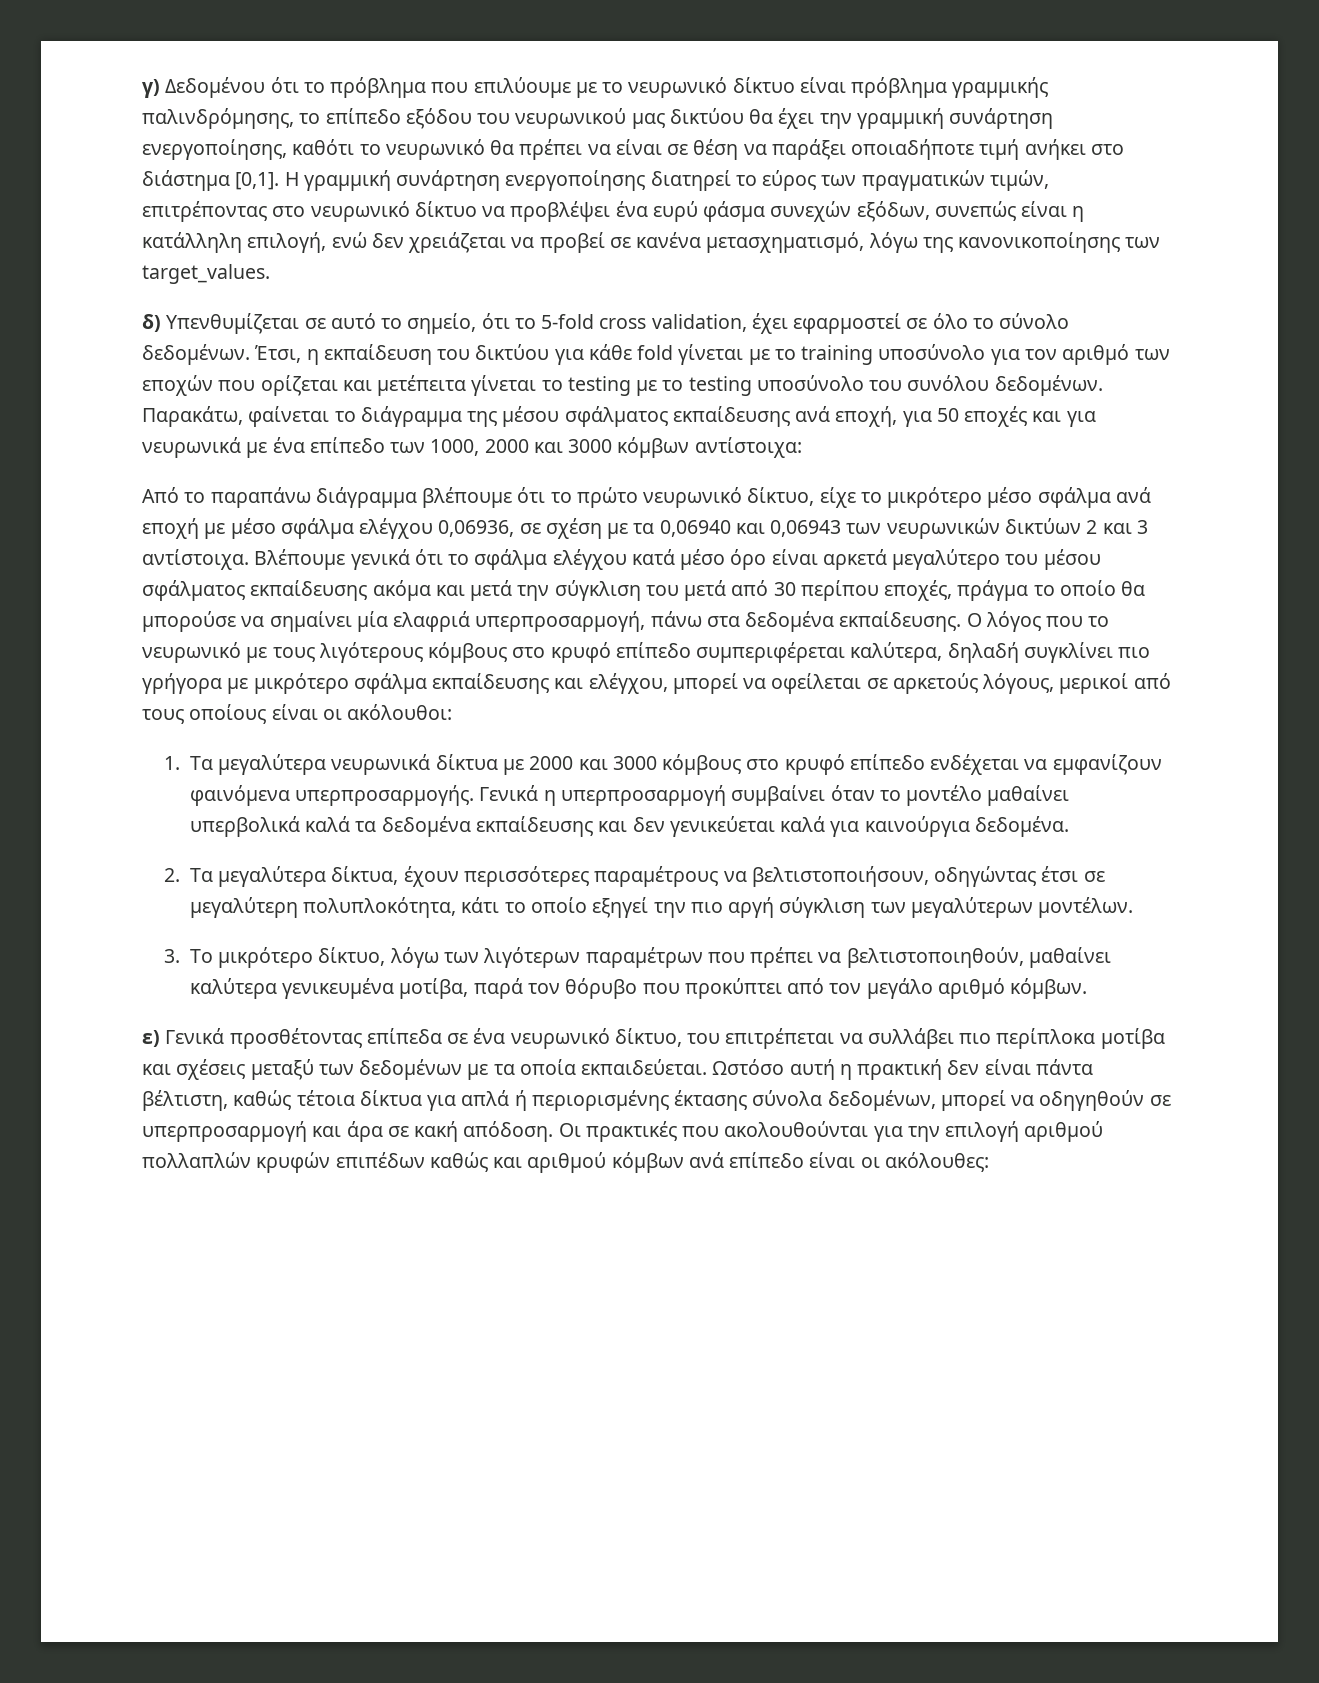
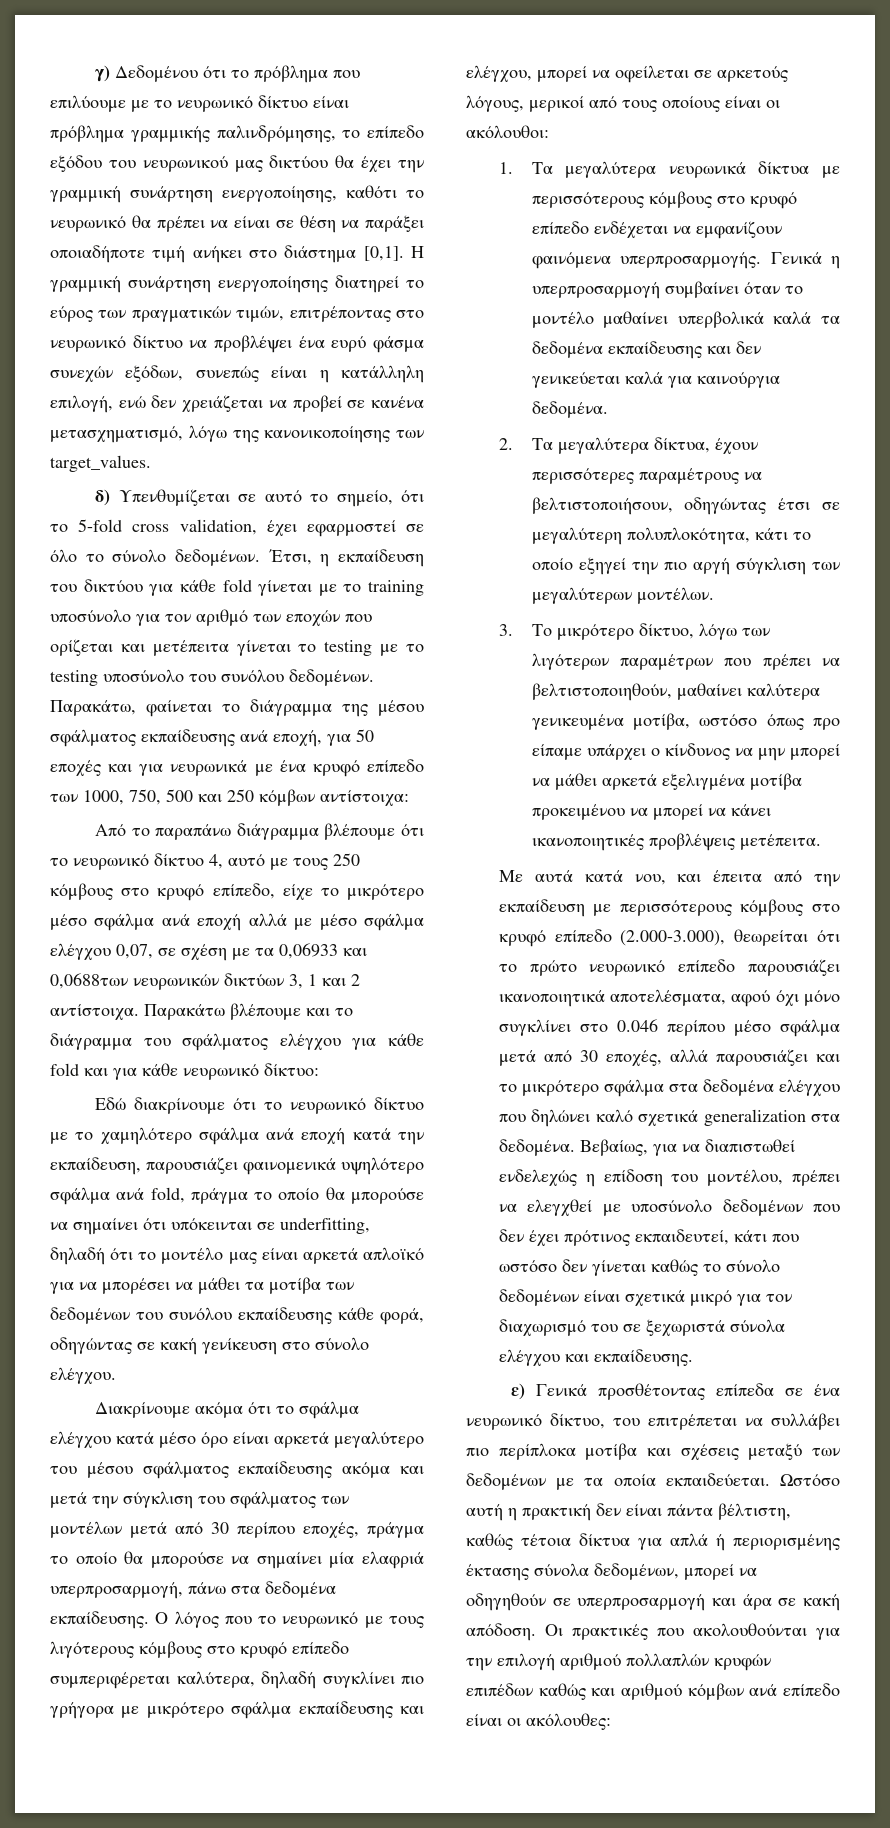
- Παρακάτω, φαίνεται το διάγραμμα της μέσου σφάλματος εκπαίδευσης ανά εποχή, για 50 εποχές και για νευρωνικά με ένα επίπεδο των 1000, 2000 και 3000 κόμβων αντίστοιχα:
+ Παρακάτω, φαίνεται το διάγραμμα της μέσου σφάλματος εκπαίδευσης ανά εποχή, για 50 εποχές και για νευρωνικά με ένα κρυφό επίπεδο των 1000, 750, 500 και 250 κόμβων αντίστοιχα:
- Από το παραπάνω διάγραμμα βλέπουμε ότι το πρώτο νευρωνικό δίκτυο, είχε το μικρότερο μέσο σφάλμα ανά εποχή με μέσο σφάλμα ελέγχου 0,06936, σε σχέση με τα 0,06940 και 0,06943 των νευρωνικών δικτύων 2 και 3 αντίστοιχα. Βλέπουμε γενικά ότι το σφάλμα ελέγχου κατά μέσο όρο είναι αρκετά μεγαλύτερο του μέσου σφάλματος εκπαίδευσης ακόμα και μετά την σύγκλιση του μετά από 30 περίπου εποχές, πράγμα το οποίο θα μπορούσε να σημαίνει μία ελαφριά υπερπροσαρμογή, πάνω στα δεδομένα εκπαίδευσης.
+ Από το παραπάνω διάγραμμα βλέπουμε ότι το νευρωνικό δίκτυο 4, αυτό με τους 250 κόμβους στο κρυφό επίπεδο, είχε το μικρότερο μέσο σφάλμα ανά εποχή αλλά με μέσο σφάλμα ελέγχου 0,07, σε σχέση με τα 0,06933 και 0,0688των νευρωνικών δικτύων 3, 1 και 2 αντίστοιχα. Παρακάτω βλέπουμε και το διάγραμμα του σφάλματος ελέγχου για κάθε fold και για κάθε νευρωνικό δίκτυο:
+ Εδώ διακρίνουμε ότι το νευρωνικό δίκτυο με το χαμηλότερο σφάλμα ανά εποχή κατά την εκπαίδευση, παρουσιάζει φαινομενικά υψηλότερο σφάλμα ανά fold, πράγμα το οποίο θα μπορούσε να σημαίνει ότι υπόκεινται σε underfitting, δηλαδή ότι το μοντέλο μας είναι αρκετά απλοϊκό για να μπορέσει να μάθει τα μοτίβα των δεδομένων του συνόλου εκπαίδευσης κάθε φορά, οδηγώντας σε κακή γενίκευση στο σύνολο ελέγχου.
+ Διακρίνουμε ακόμα ότι το σφάλμα ελέγχου κατά μέσο όρο είναι αρκετά μεγαλύτερο του μέσου σφάλματος εκπαίδευσης ακόμα και μετά την σύγκλιση του σφάλματος των μοντέλων μετά από 30 περίπου εποχές, πράγμα το οποίο θα μπορούσε να σημαίνει μία ελαφριά υπερπροσαρμογή, πάνω στα δεδομένα εκπαίδευσης.
- 1. Τα μεγαλύτερα νευρωνικά δίκτυα με 2000 και 3000 κόμβους στο κρυφό επίπεδο ενδέχεται να εμφανίζουν φαινόμενα υπερπροσαρμογής.
+ 1. Τα μεγαλύτερα νευρωνικά δίκτυα με περισσότερους κόμβους στο κρυφό επίπεδο ενδέχεται να εμφανίζουν φαινόμενα υπερπροσαρμογής.
- 3. Το μικρότερο δίκτυο, λόγω των λιγότερων παραμέτρων που πρέπει να βελτιστοποιηθούν, μαθαίνει καλύτερα γενικευμένα μοτίβα, παρά τον θόρυβο που προκύπτει από τον μεγάλο αριθμό κόμβων.
+ 3. Το μικρότερο δίκτυο, λόγω των λιγότερων παραμέτρων που πρέπει να βελτιστοποιηθούν, μαθαίνει καλύτερα γενικευμένα μοτίβα, ωστόσο όπως προ είπαμε υπάρχει ο κίνδυνος να μην μπορεί να μάθει αρκετά εξελιγμένα μοτίβα προκειμένου να μπορεί να κάνει ικανοποιητικές προβλέψεις μετέπειτα.
+ Με αυτά κατά νου, και έπειτα από την εκπαίδευση με περισσότερους κόμβους στο κρυφό επίπεδο (2.000-3.000), θεωρείται ότι το πρώτο νευρωνικό επίπεδο παρουσιάζει ικανοποιητικά αποτελέσματα, αφού όχι μόνο συγκλίνει στο 0.046 περίπου μέσο σφάλμα μετά από 30 εποχές, αλλά παρουσιάζει και το μικρότερο σφάλμα στα δεδομένα ελέγχου που δηλώνει καλό σχετικά generalization στα δεδομένα. Βεβαίως, για να διαπιστωθεί ενδελεχώς η επίδοση του μοντέλου, πρέπει να ελεγχθεί με υποσύνολο δεδομένων που δεν έχει πρότινος εκπαιδευτεί, κάτι που ωστόσο δεν γίνεται καθώς το σύνολο δεδομένων είναι σχετικά μικρό για τον διαχωρισμό του σε ξεχωριστά σύνολα ελέγχου και εκπαίδευσης.

